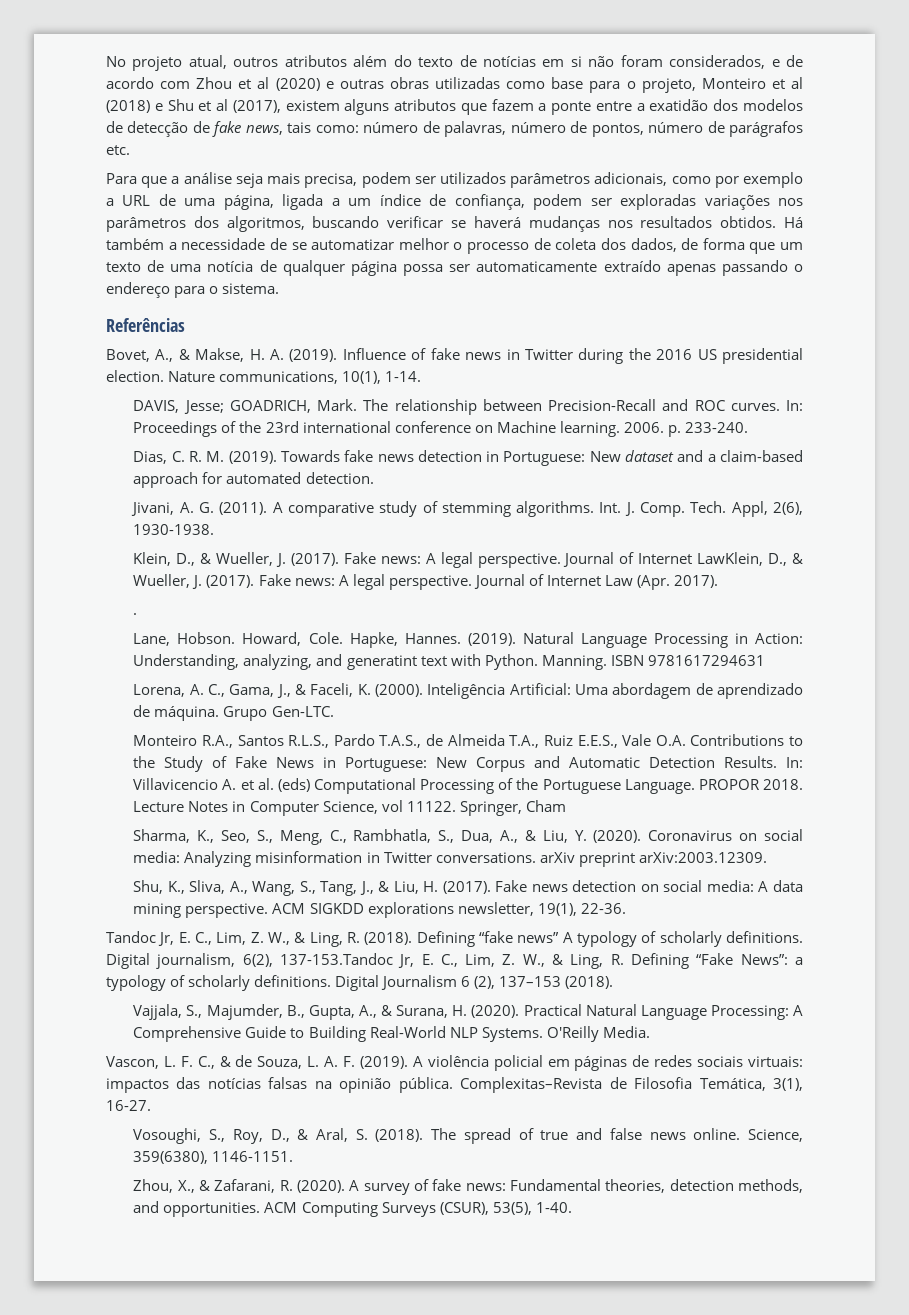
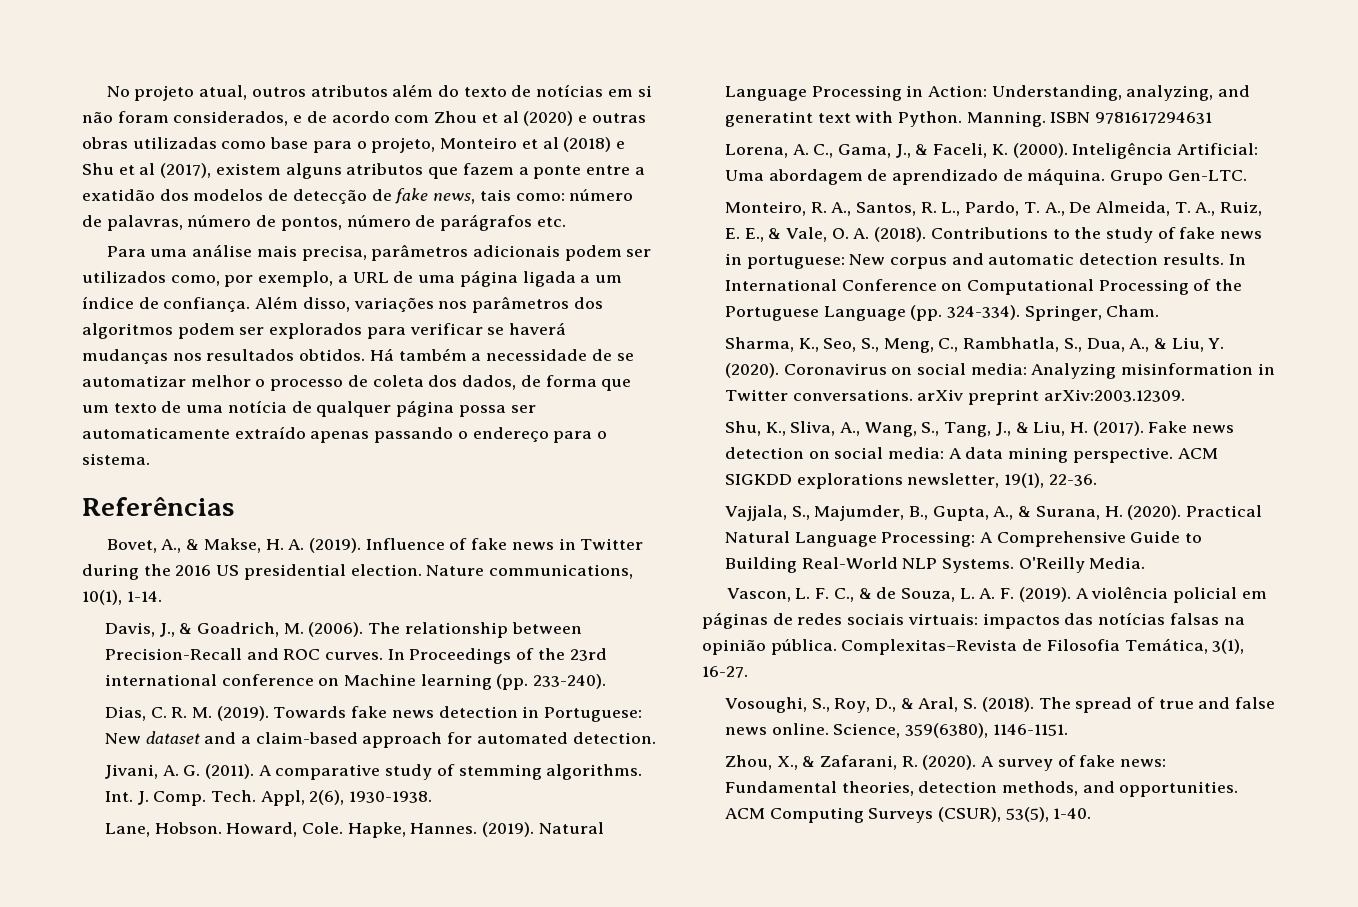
- Para que a análise seja mais precisa, podem ser utilizados parâmetros adicionais, como por exemplo a URL de uma página, ligada a um índice de confiança, podem ser exploradas variações nos parâmetros dos algoritmos, buscando verificar se haverá mudanças nos resultados obtidos.
+ Para uma análise mais precisa, parâmetros adicionais podem ser utilizados como, por exemplo, a URL de uma página ligada a um índice de confiança. Além disso, variações nos parâmetros dos algoritmos podem ser explorados para verificar se haverá mudanças nos resultados obtidos.
- DAVIS, Jesse; GOADRICH, Mark.
+ Davis, J., & Goadrich, M. (2006).
- In: Proceedings of the 23rd international conference on Machine learning. 2006. p. 233-240.
+ In Proceedings of the 23rd international conference on Machine learning (pp. 233-240).
- Klein, D., & Wueller, J. (2017). Fake news: A legal perspective. Journal of Internet LawKlein, D., & Wueller, J. (2017). Fake news: A legal perspective. Journal of Internet Law (Apr. 2017).
- .
- Monteiro R.A., Santos R.L.S., Pardo T.A.S., de Almeida T.A., Ruiz E.E.S., Vale O.A. Contributions to the Study of Fake News in Portuguese: New Corpus and Automatic Detection Results. In: Villavicencio A. et al. (eds) Computational Processing of the Portuguese Language. PROPOR 2018. Lecture Notes in Computer Science, vol 11122. Springer, Cham
+ Monteiro, R. A., Santos, R. L., Pardo, T. A., De Almeida, T. A., Ruiz, E. E., & Vale, O. A. (2018). Contributions to the study of fake news in portuguese: New corpus and automatic detection results. In International Conference on Computational Processing of the Portuguese Language (pp. 324-334). Springer, Cham.
- Tandoc Jr, E. C., Lim, Z. W., & Ling, R. (2018). Defining “fake news” A typology of scholarly definitions. Digital journalism, 6(2), 137-153.Tandoc Jr, E. C., Lim, Z. W., & Ling, R. Defining “Fake News”: a typology of scholarly definitions. Digital Journalism 6 (2), 137–153 (2018).

